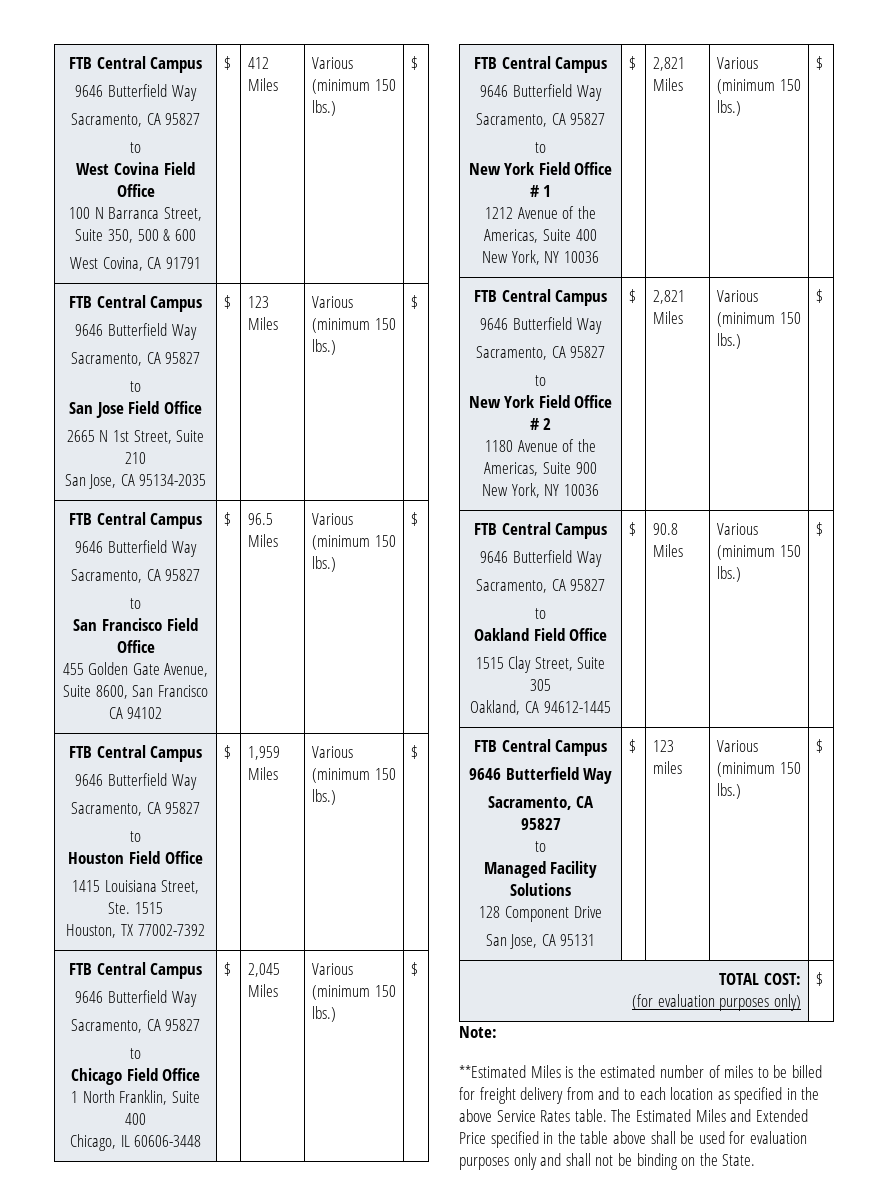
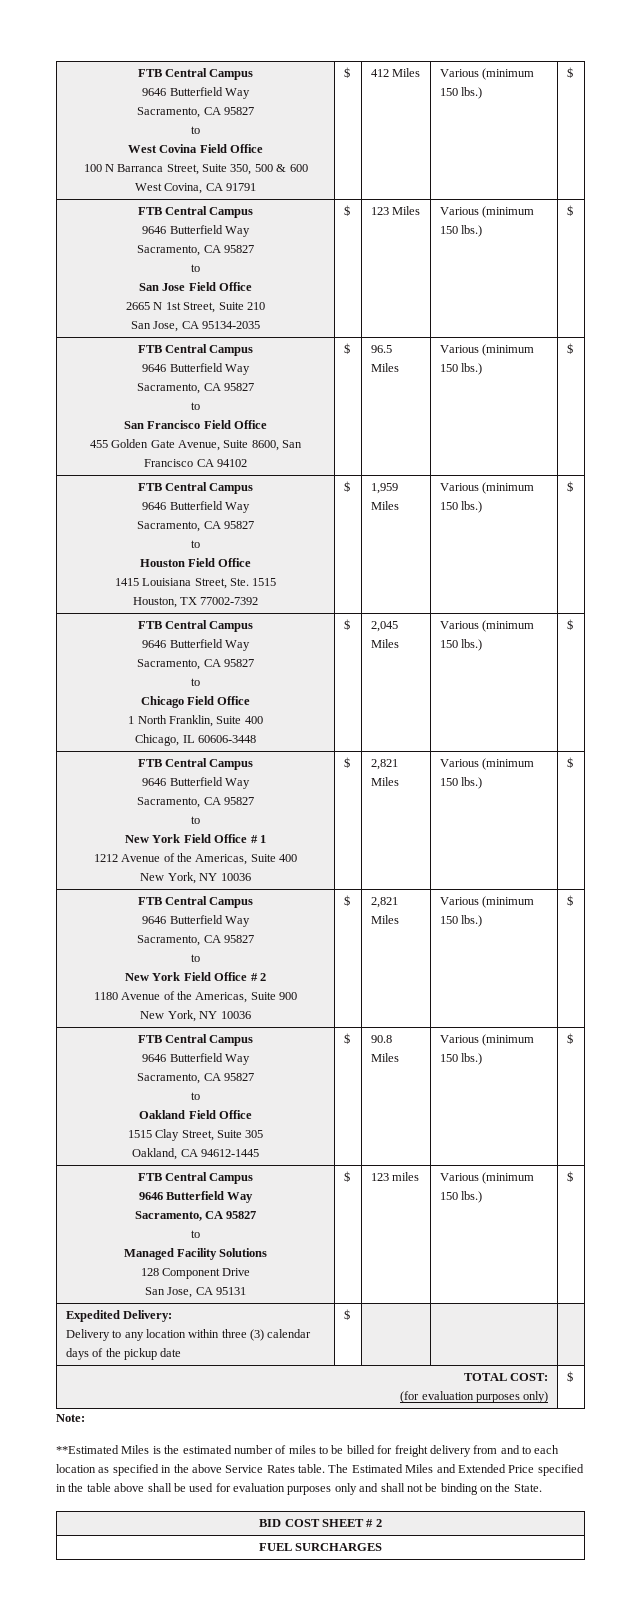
+ Expedited Delivery:
+ Delivery to any location within three (3) calendar days of the pickup date | $ | | |
+ BID COST SHEET # 2
+ FUEL SURCHARGES

